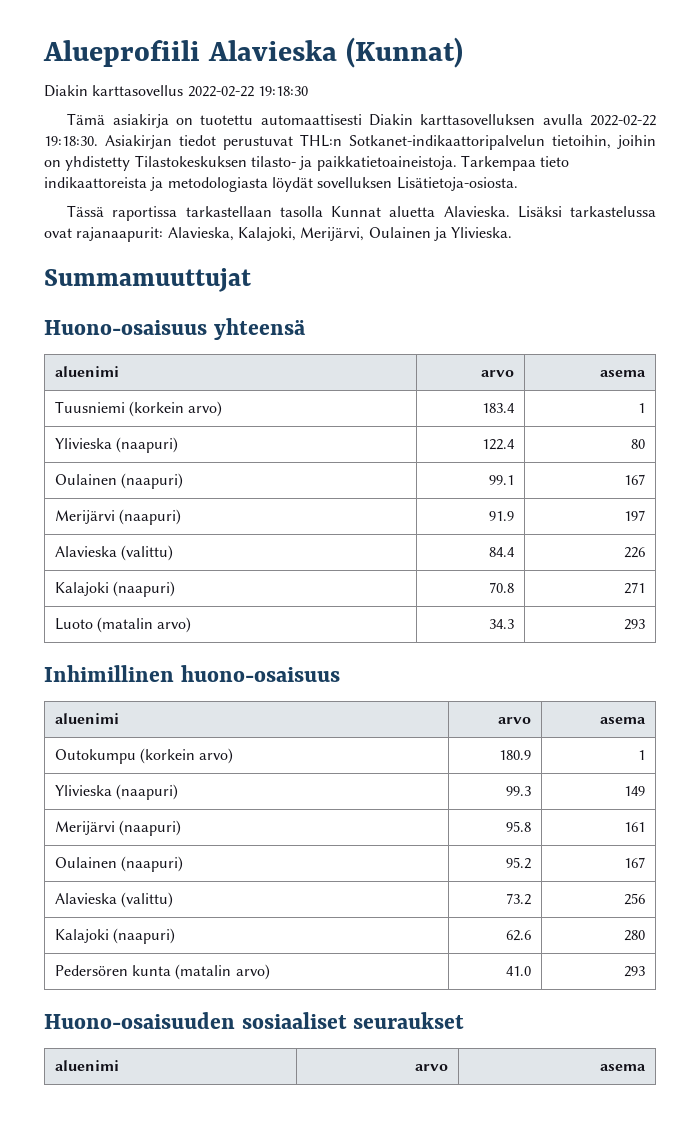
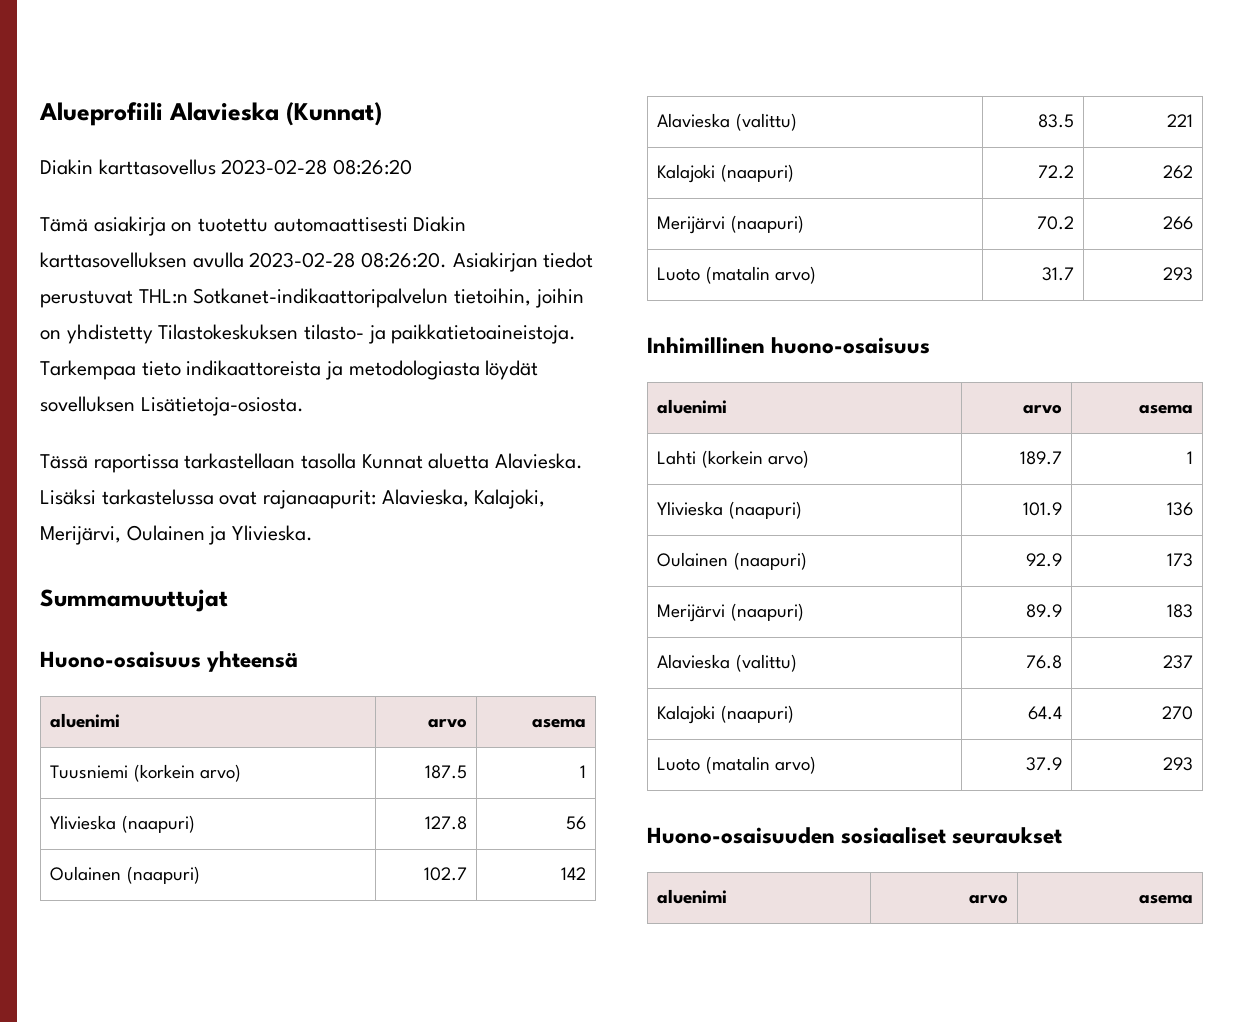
- Diakin karttasovellus 2022-02-22 19:18:30
+ Diakin karttasovellus 2023-02-28 08:26:20
- Tämä asiakirja on tuotettu automaattisesti Diakin karttasovelluksen avulla 2022-02-22 19:18:30.
+ Tämä asiakirja on tuotettu automaattisesti Diakin karttasovelluksen avulla 2023-02-28 08:26:20.
- Tuusniemi (korkein arvo) | 183.4 | 1
- Ylivieska (naapuri) | 122.4 | 80
- Oulainen (naapuri) | 99.1 | 167
- Merijärvi (naapuri) | 91.9 | 197
- Alavieska (valittu) | 84.4 | 226
- Kalajoki (naapuri) | 70.8 | 271
- Luoto (matalin arvo) | 34.3 | 293
+ Tuusniemi (korkein arvo) | 187.5 | 1
+ Ylivieska (naapuri) | 127.8 | 56
+ Oulainen (naapuri) | 102.7 | 142
+ Alavieska (valittu) | 83.5 | 221
+ Kalajoki (naapuri) | 72.2 | 262
+ Merijärvi (naapuri) | 70.2 | 266
+ Luoto (matalin arvo) | 31.7 | 293
- Outokumpu (korkein arvo) | 180.9 | 1
- Ylivieska (naapuri) | 99.3 | 149
- Merijärvi (naapuri) | 95.8 | 161
- Oulainen (naapuri) | 95.2 | 167
- Alavieska (valittu) | 73.2 | 256
- Kalajoki (naapuri) | 62.6 | 280
- Pedersören kunta (matalin arvo) | 41.0 | 293
+ Lahti (korkein arvo) | 189.7 | 1
+ Ylivieska (naapuri) | 101.9 | 136
+ Oulainen (naapuri) | 92.9 | 173
+ Merijärvi (naapuri) | 89.9 | 183
+ Alavieska (valittu) | 76.8 | 237
+ Kalajoki (naapuri) | 64.4 | 270
+ Luoto (matalin arvo) | 37.9 | 293

